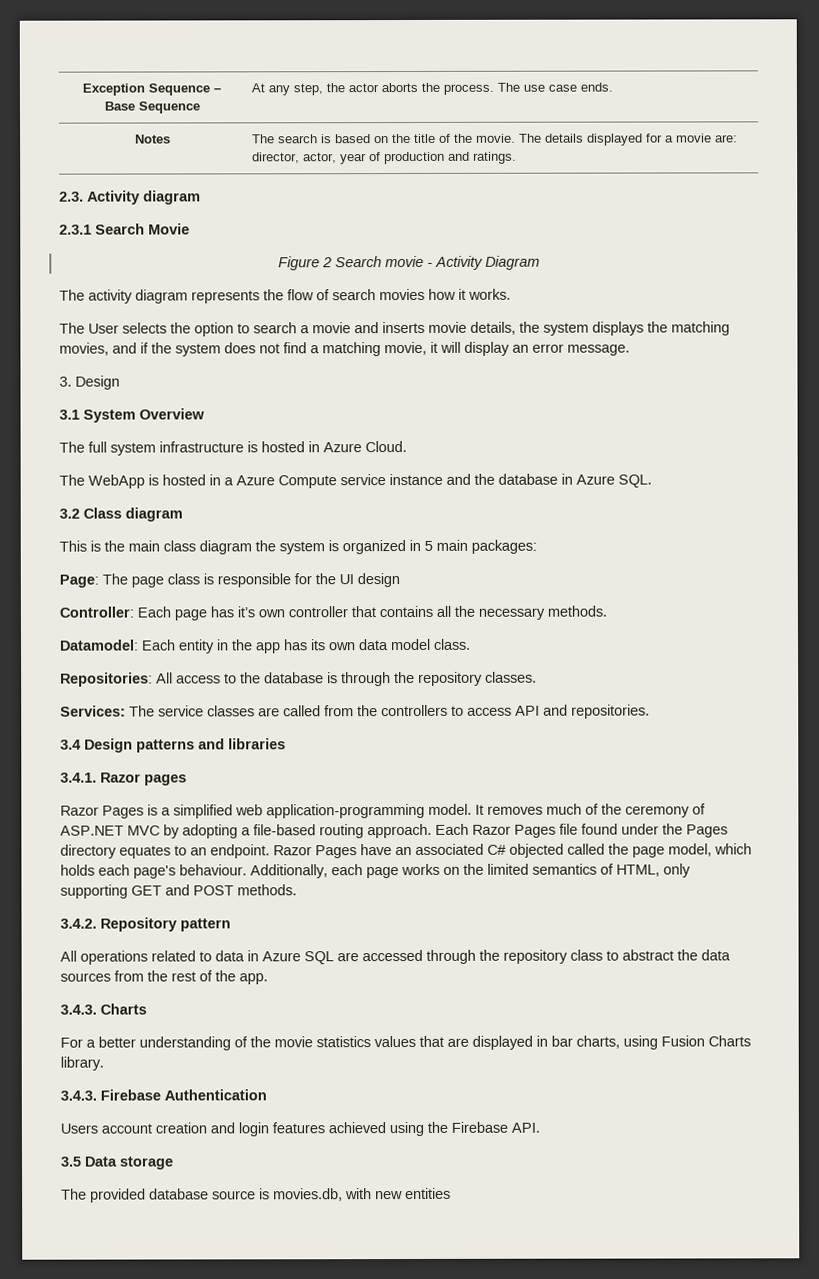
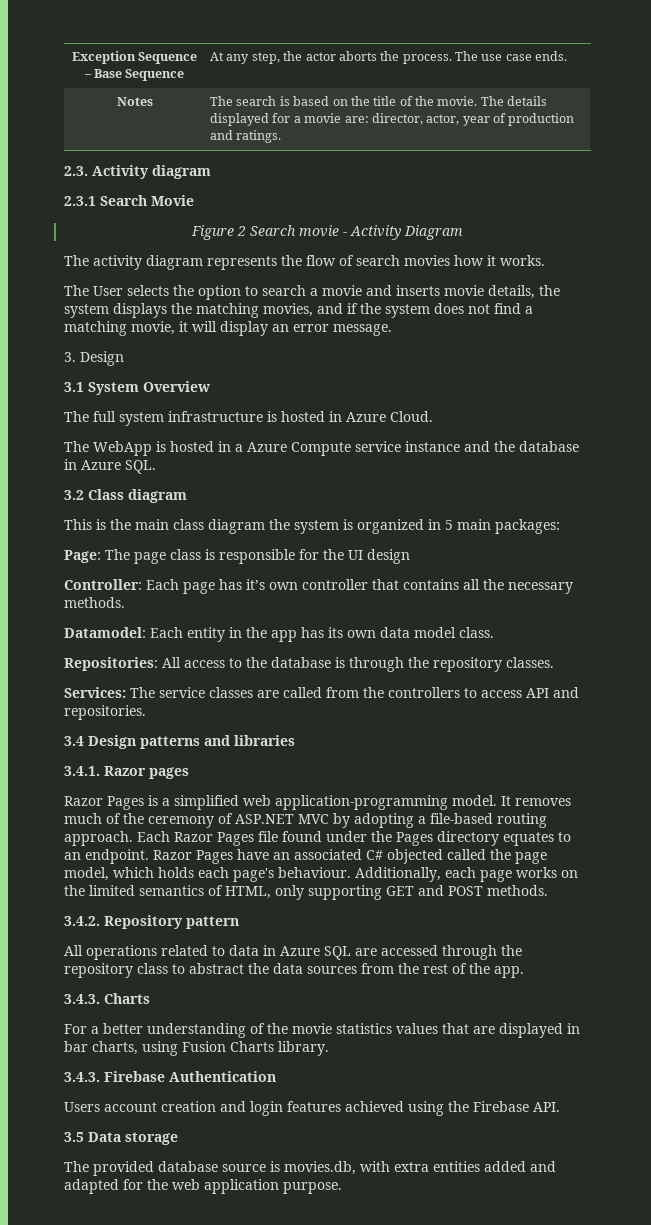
- The provided database source is movies.db, with new entities
+ The provided database source is movies.db, with extra entities added and adapted for the web application purpose.

